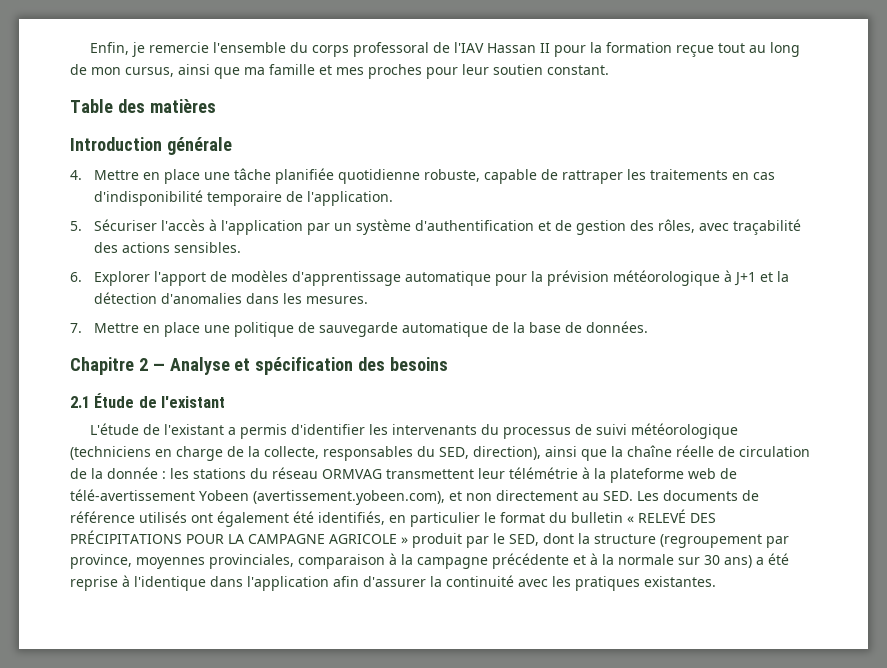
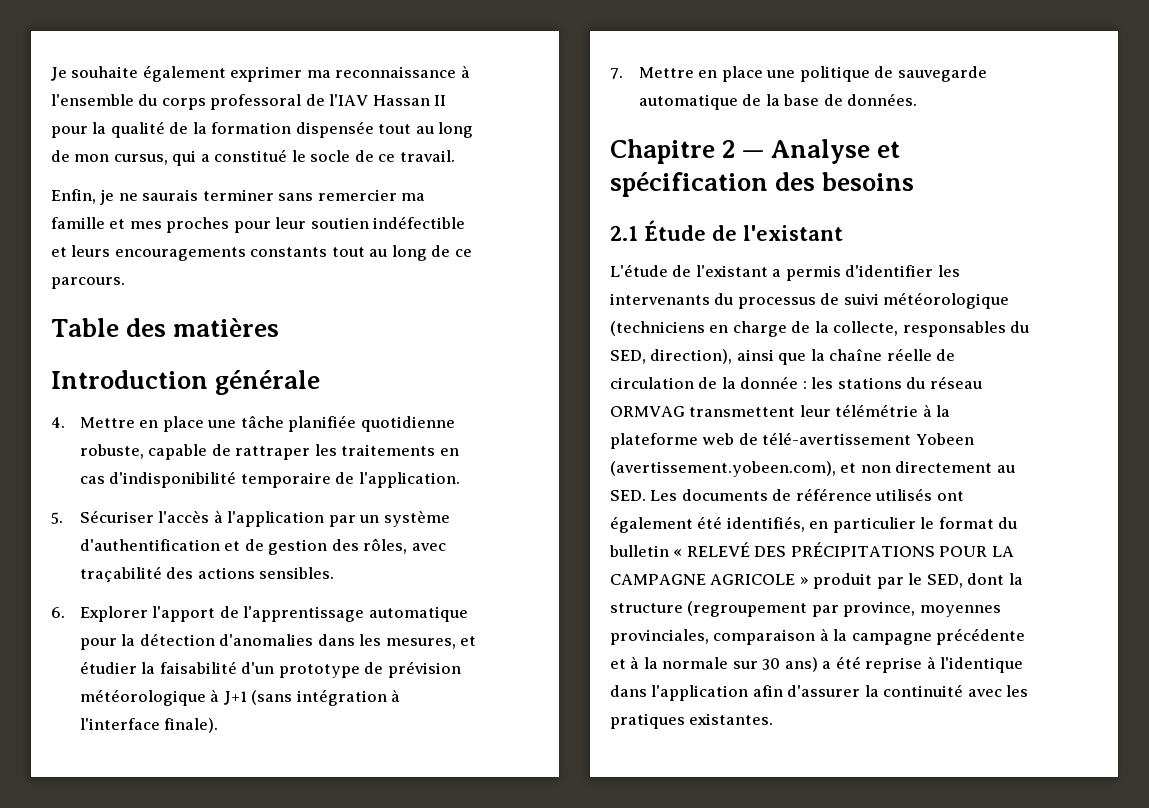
- Enfin, je remercie l'ensemble du corps professoral de l'IAV Hassan II pour la formation reçue tout au long de mon cursus, ainsi que ma famille et mes proches pour leur soutien constant.
+ Je souhaite également exprimer ma reconnaissance à l'ensemble du corps professoral de l'IAV Hassan II pour la qualité de la formation dispensée tout au long de mon cursus, qui a constitué le socle de ce travail.
+ Enfin, je ne saurais terminer sans remercier ma famille et mes proches pour leur soutien indéfectible et leurs encouragements constants tout au long de ce parcours.
- 6. Explorer l'apport de modèles d'apprentissage automatique pour la prévision météorologique à J+1 et la détection d'anomalies dans les mesures.
+ 6. Explorer l'apport de l'apprentissage automatique pour la détection d'anomalies dans les mesures, et étudier la faisabilité d'un prototype de prévision météorologique à J+1 (sans intégration à l'interface finale).

